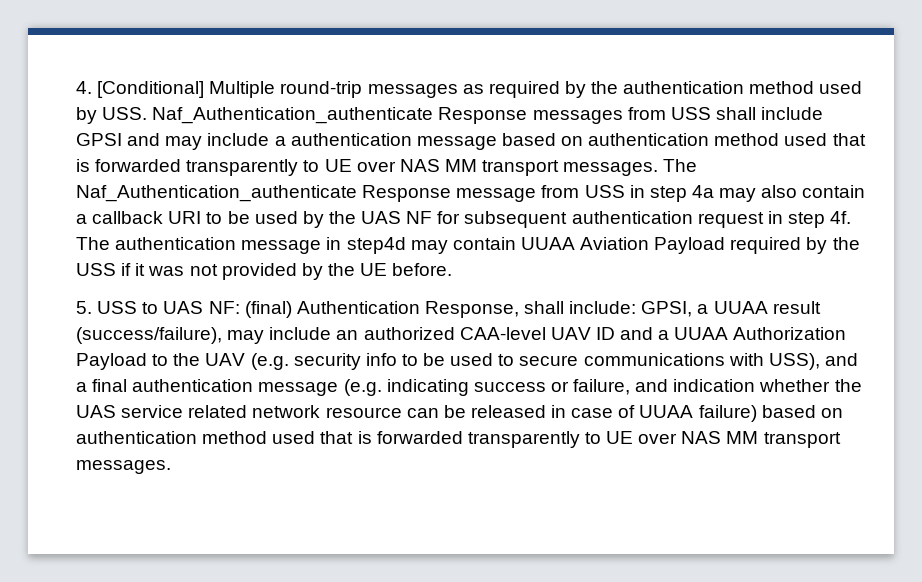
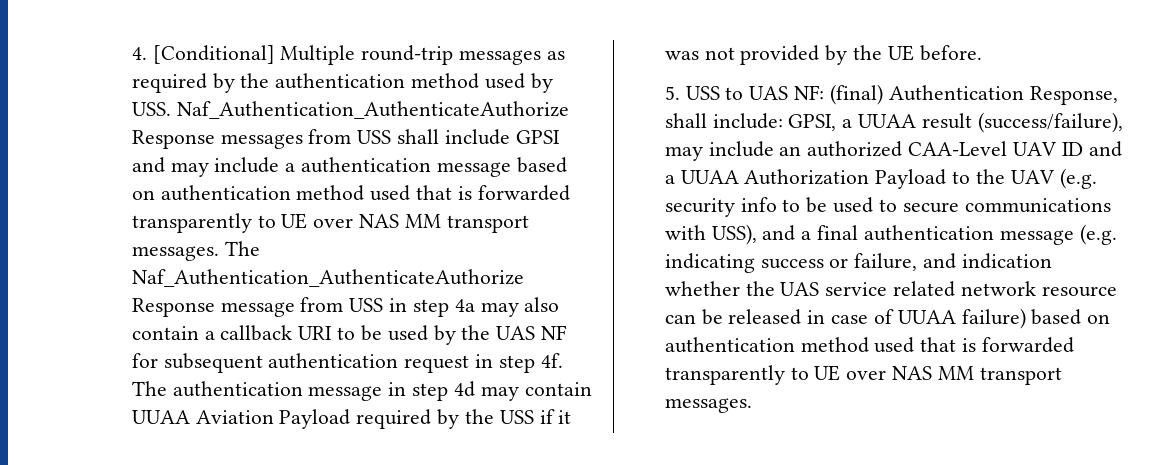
- 4. [Conditional] Multiple round-trip messages as required by the authentication method used by USS. Naf_Authentication_authenticate Response messages from USS shall include GPSI and may include a authentication message based on authentication method used that is forwarded transparently to UE over NAS MM transport messages.
+ 4. [Conditional] Multiple round-trip messages as required by the authentication method used by USS. Naf_Authentication_AuthenticateAuthorize Response messages from USS shall include GPSI and may include a authentication message based on authentication method used that is forwarded transparently to UE over NAS MM transport messages.
- The Naf_Authentication_authenticate Response message from USS in step 4a may also contain a callback URI to be used by the UAS NF for subsequent authentication request in step 4f.
+ The Naf_Authentication_AuthenticateAuthorize Response message from USS in step 4a may also contain a callback URI to be used by the UAS NF for subsequent authentication request in step 4f.
- The authentication message in step4d may contain UUAA Aviation Payload required by the USS if it was not provided by the UE before.
+ The authentication message in step 4d may contain UUAA Aviation Payload required by the USS if it was not provided by the UE before.
- GPSI, a UUAA result (success/failure), may include an authorized CAA-level UAV ID and a UUAA Authorization Payload to the UAV (e.g. security info to be used to secure communications with USS), and a final authentication message (e.g. indicating success or failure, and indication whether the UAS service related network resource can be released in case of UUAA failure) based on authentication method used that is forwarded transparently to UE over NAS MM transport messages.
+ GPSI, a UUAA result (success/failure), may include an authorized CAA-Level UAV ID and a UUAA Authorization Payload to the UAV (e.g. security info to be used to secure communications with USS), and a final authentication message (e.g. indicating success or failure, and indication whether the UAS service related network resource can be released in case of UUAA failure) based on authentication method used that is forwarded transparently to UE over NAS MM transport messages.

